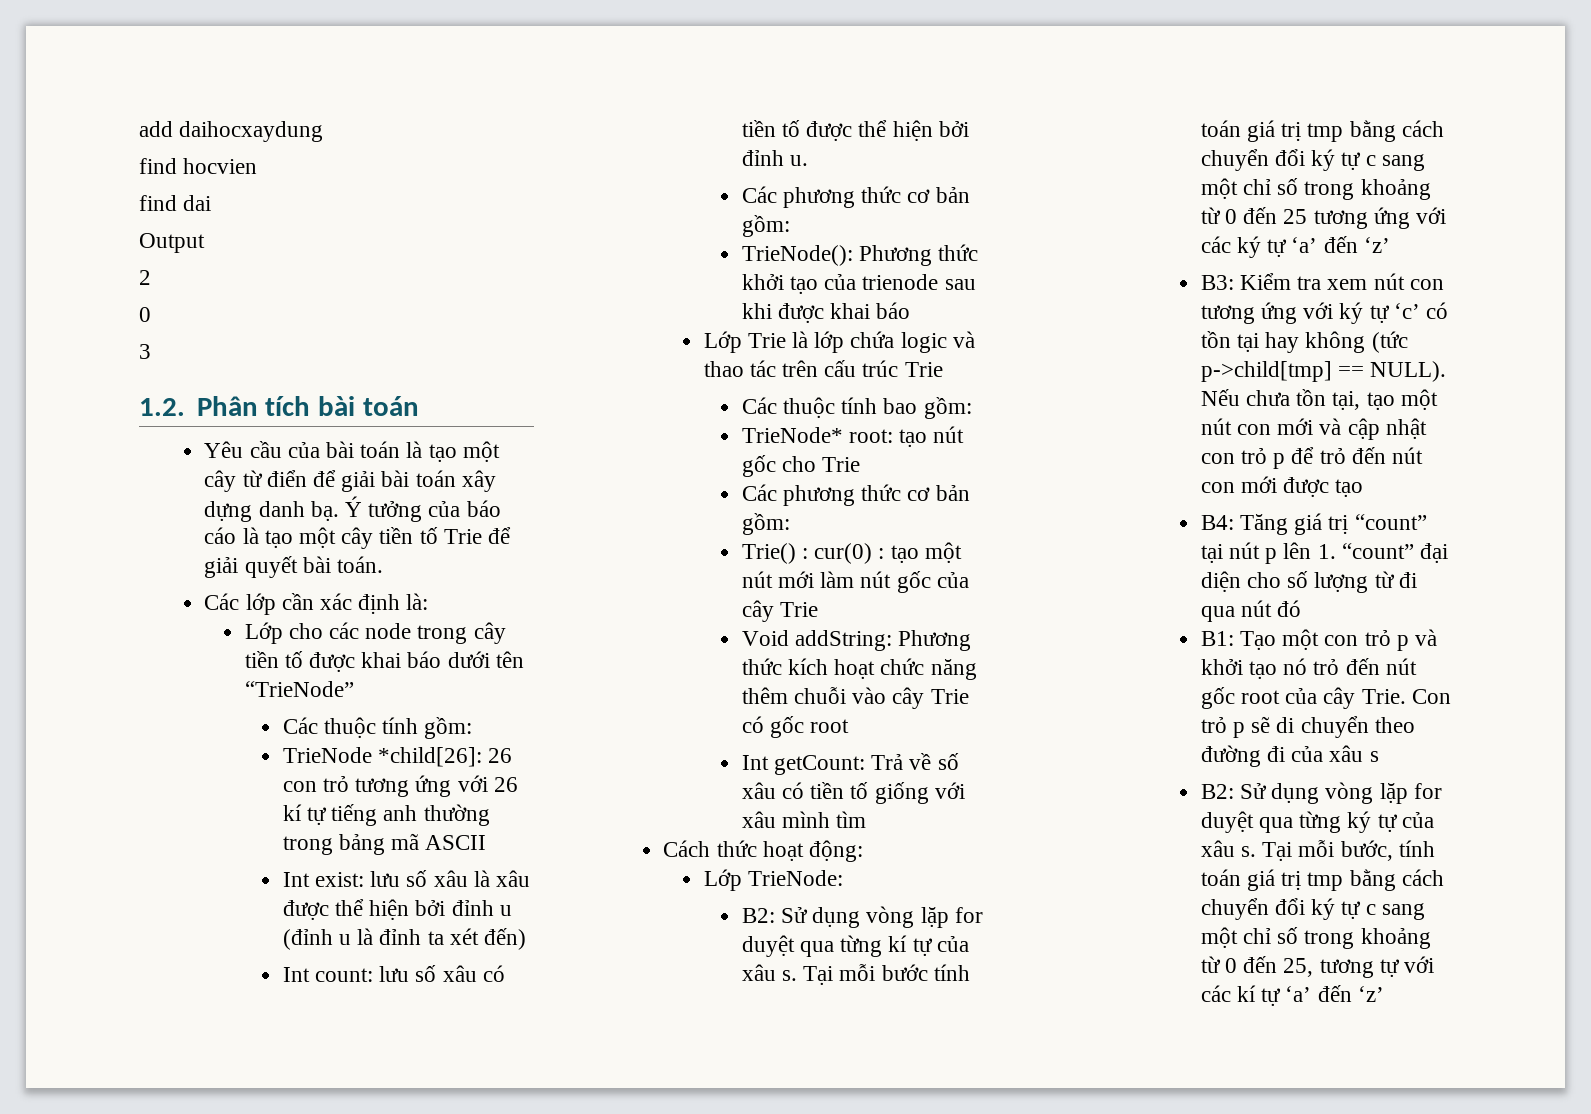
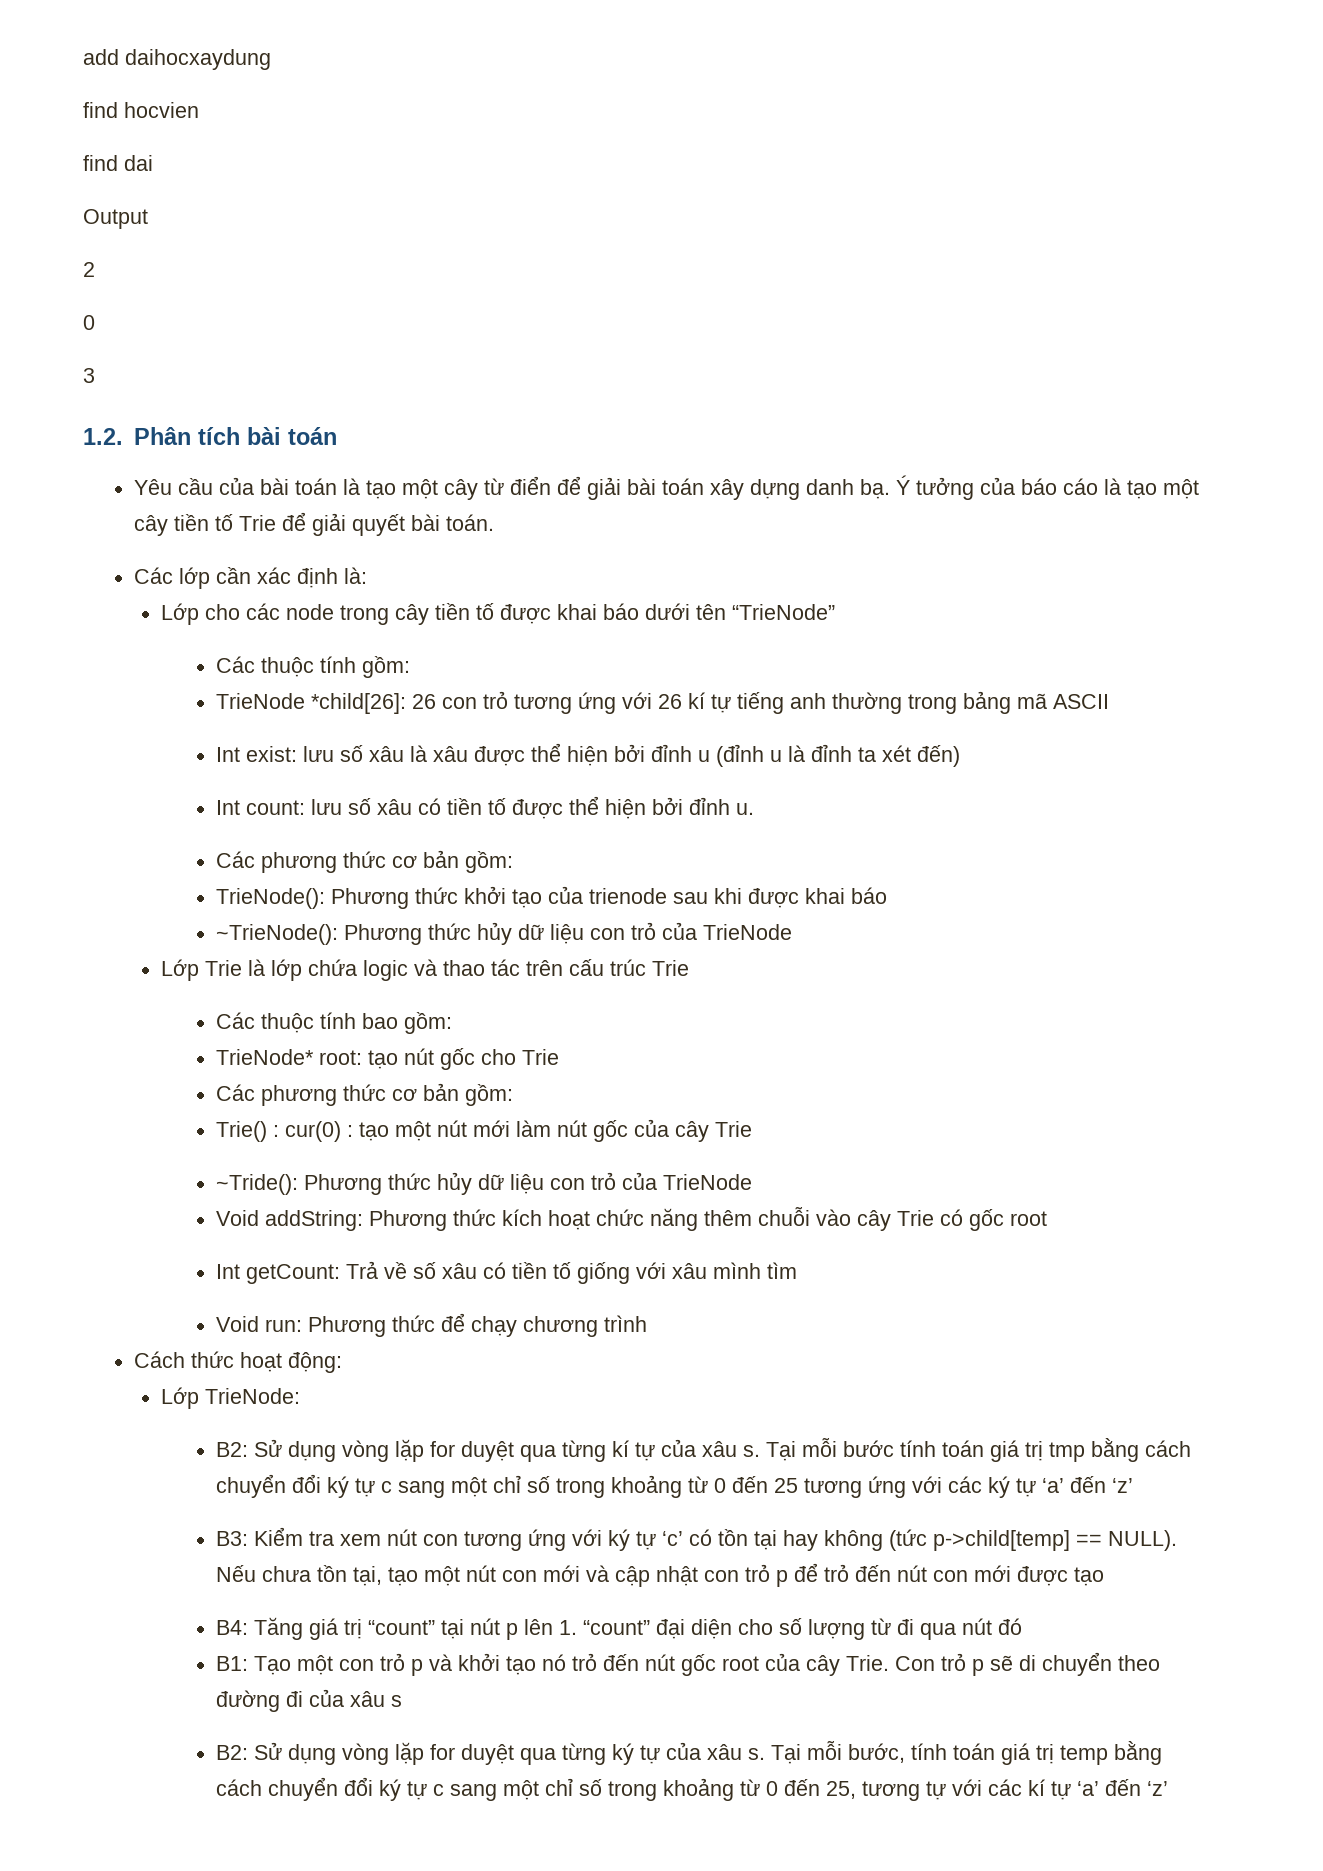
+ ~TrieNode(): Phương thức hủy dữ liệu con trỏ của TrieNode
+ ~Tride(): Phương thức hủy dữ liệu con trỏ của TrieNode
+ Void run: Phương thức để chạy chương trình
- B3: Kiểm tra xem nút con tương ứng với ký tự ‘c’ có tồn tại hay không (tức p->child[tmp] == NULL).
+ B3: Kiểm tra xem nút con tương ứng với ký tự ‘c’ có tồn tại hay không (tức p->child[temp] == NULL).
- Tại mỗi bước, tính toán giá trị tmp bằng cách chuyển đổi ký tự c sang một chỉ số trong khoảng từ 0 đến 25, tương tự với các kí tự ‘a’ đến ‘z’
+ Tại mỗi bước, tính toán giá trị temp bằng cách chuyển đổi ký tự c sang một chỉ số trong khoảng từ 0 đến 25, tương tự với các kí tự ‘a’ đến ‘z’

